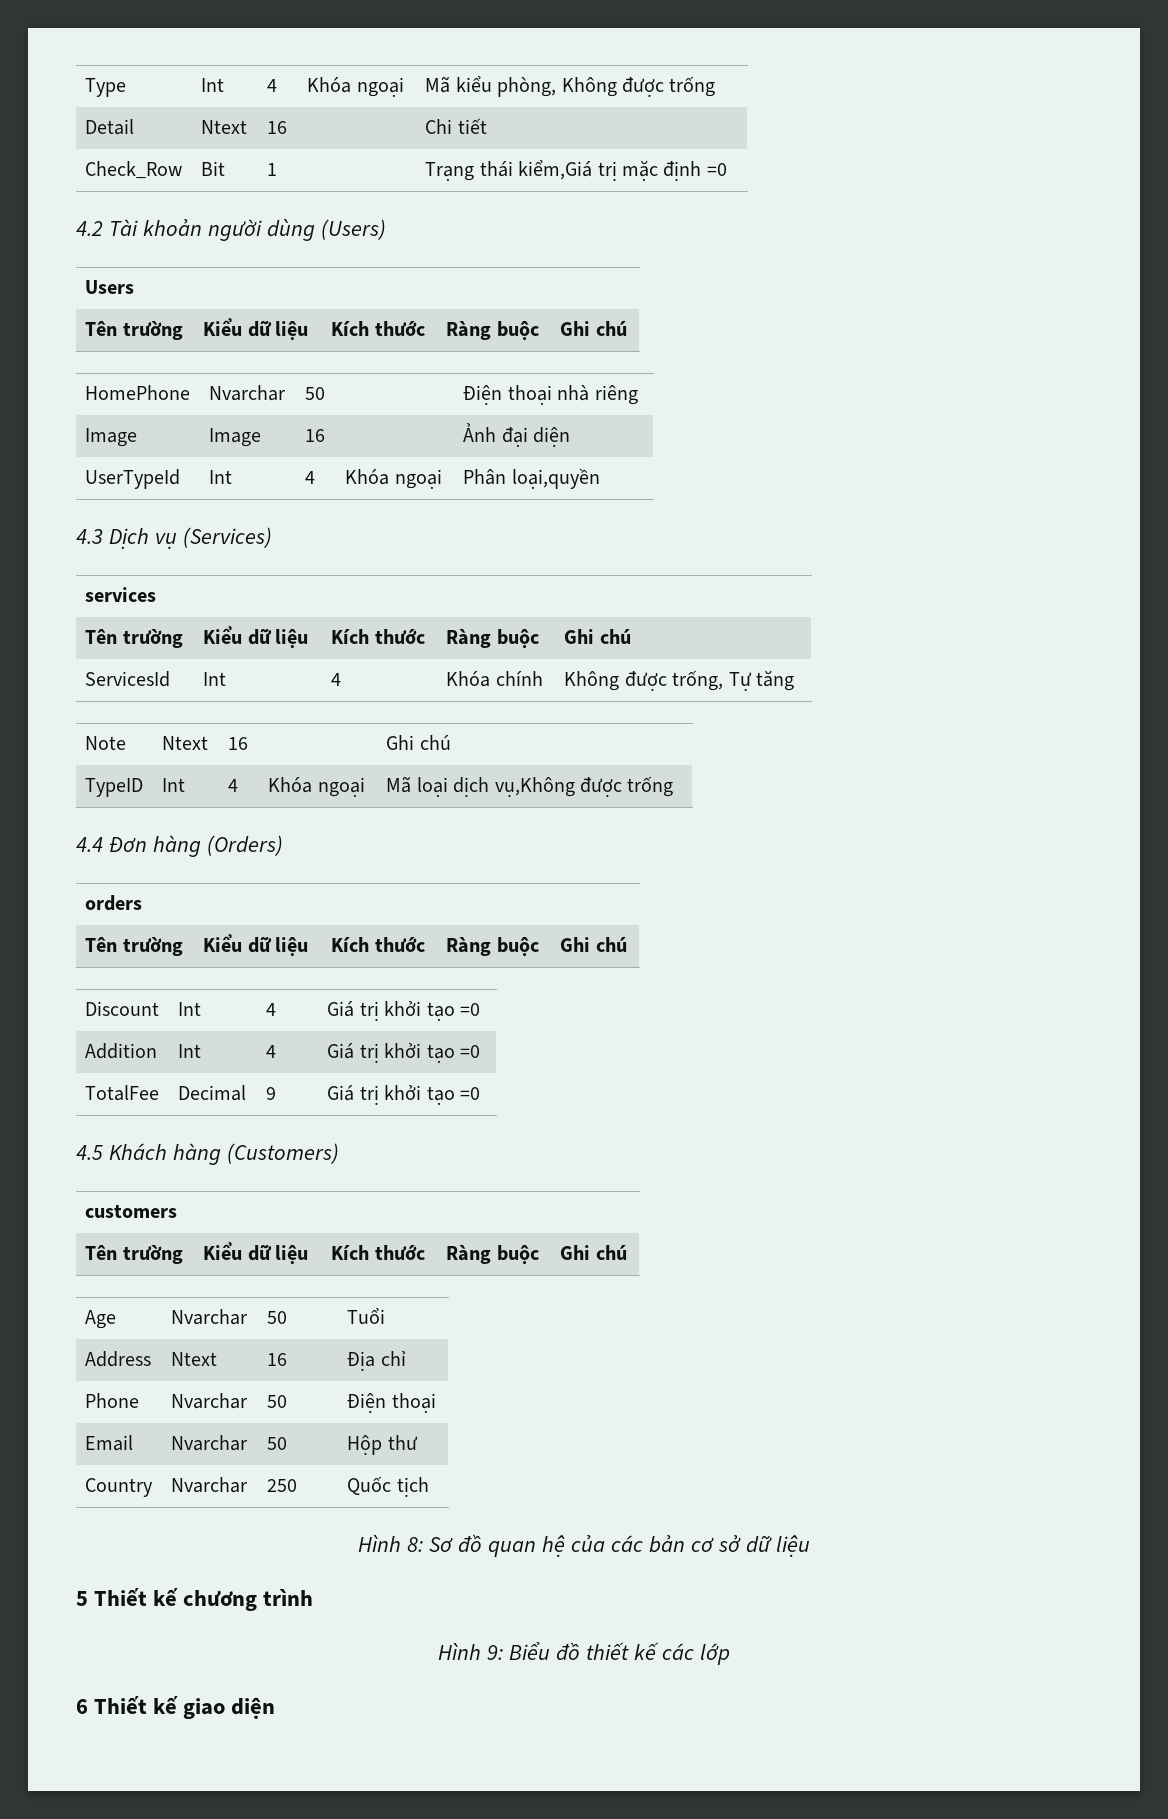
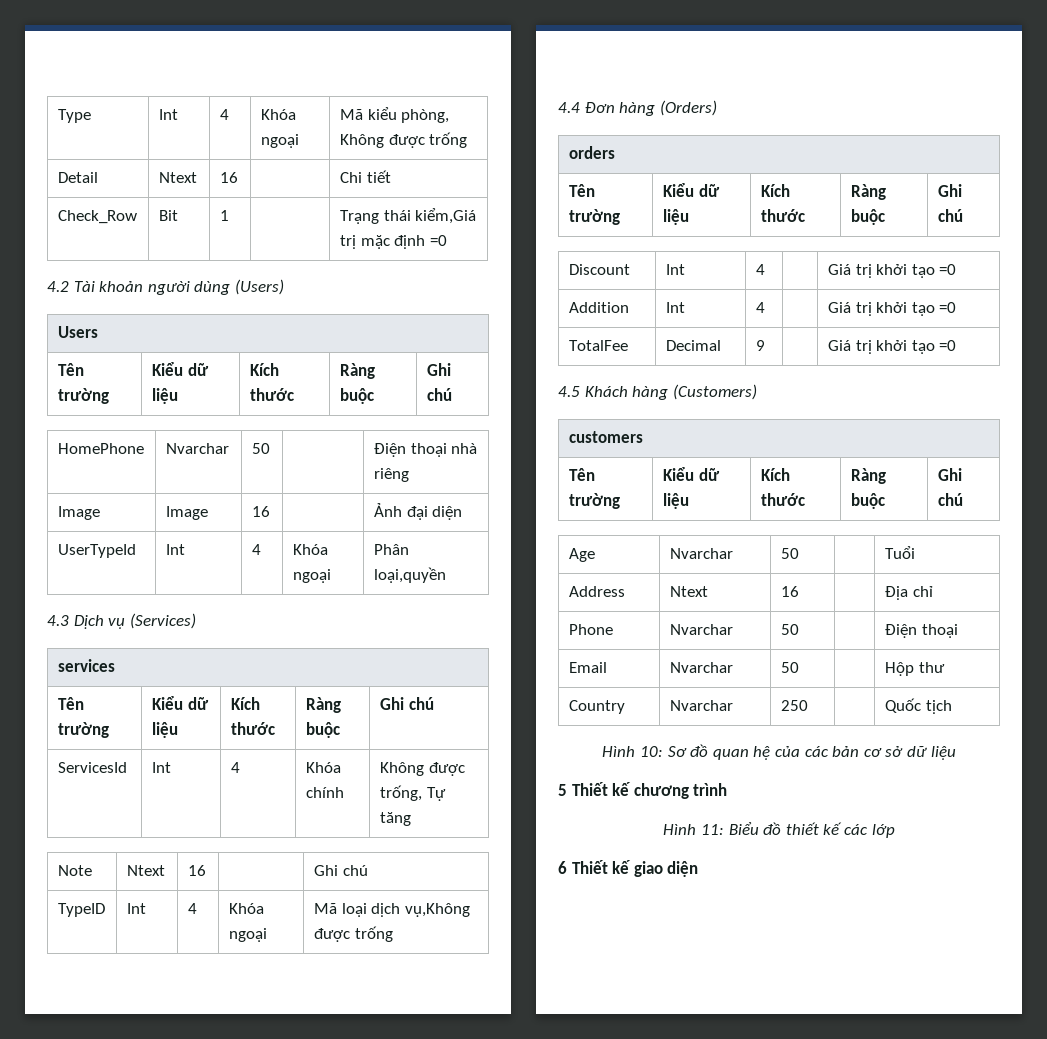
- Hình 8: Sơ đồ quan hệ của các bản cơ sở dữ liệu
+ Hình 10: Sơ đồ quan hệ của các bản cơ sở dữ liệu
- Hình 9: Biểu đồ thiết kế các lớp
+ Hình 11: Biểu đồ thiết kế các lớp

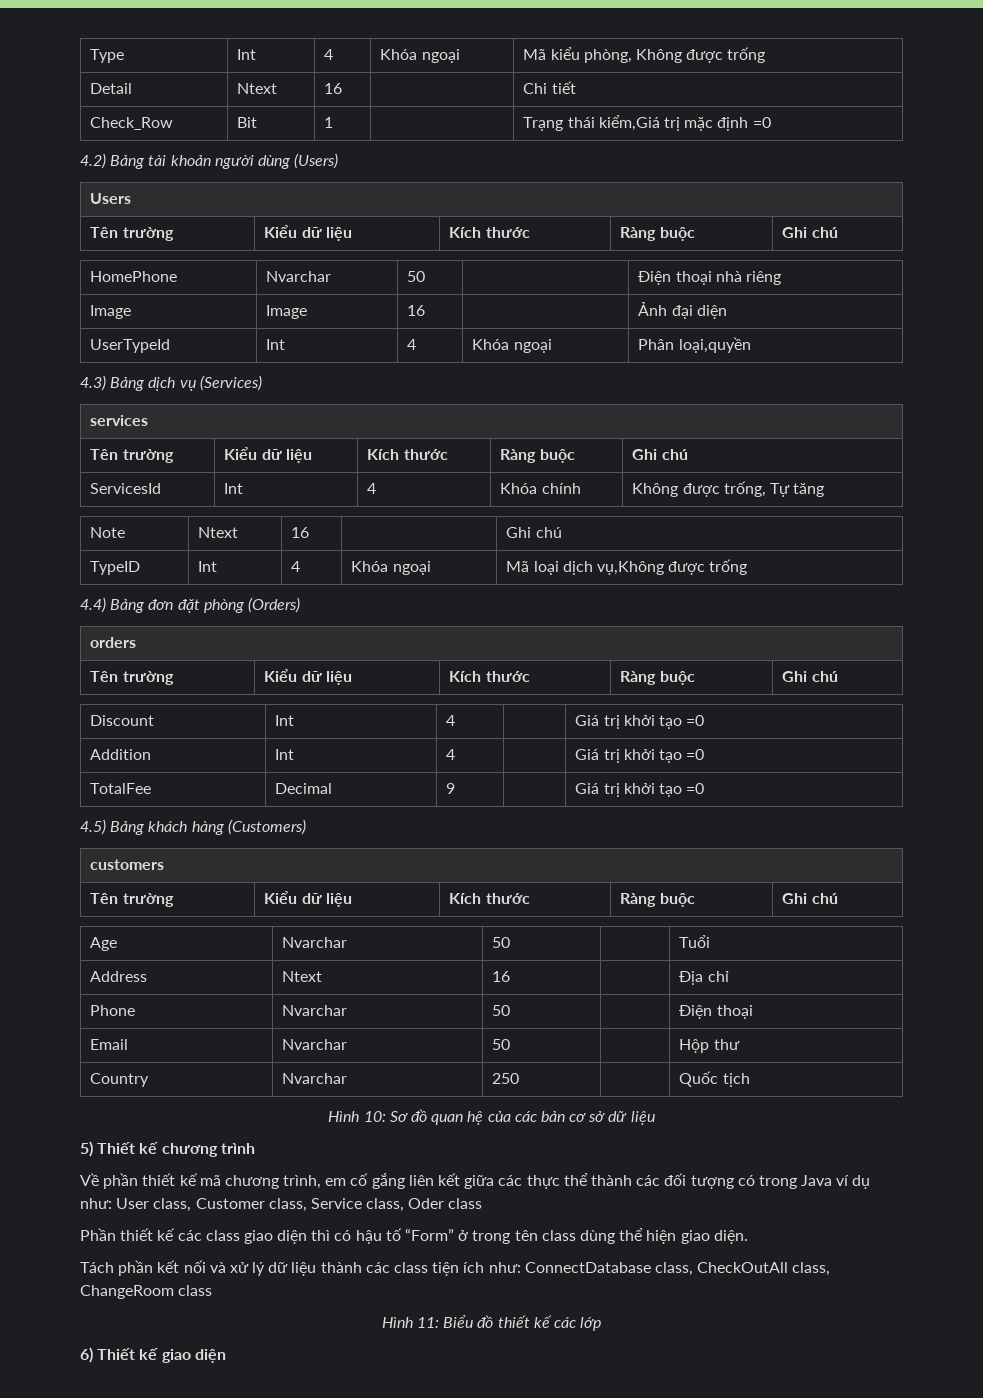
- 4.2 Tài khoản người dùng (Users)
+ 4.2) Bảng tài khoản người dùng (Users)
- 4.3 Dịch vụ (Services)
+ 4.3) Bảng dịch vụ (Services)
- 4.4 Đơn hàng (Orders)
+ 4.4) Bảng đơn đặt phòng (Orders)
- 4.5 Khách hàng (Customers)
+ 4.5) Bảng khách hàng (Customers)
- 5 Thiết kế chương trình
+ 5) Thiết kế chương trình
+ Về phần thiết kế mã chương trình, em cố gắng liên kết giữa các thực thể thành các đối tượng có trong Java ví dụ như: User class, Customer class, Service class, Oder class
+ Phần thiết kế các class giao diện thì có hậu tố “Form” ở trong tên class dùng thể hiện giao diện.
+ Tách phần kết nối và xử lý dữ liệu thành các class tiện ích như: ConnectDatabase class, CheckOutAll class, ChangeRoom class
- 6 Thiết kế giao diện
+ 6) Thiết kế giao diện

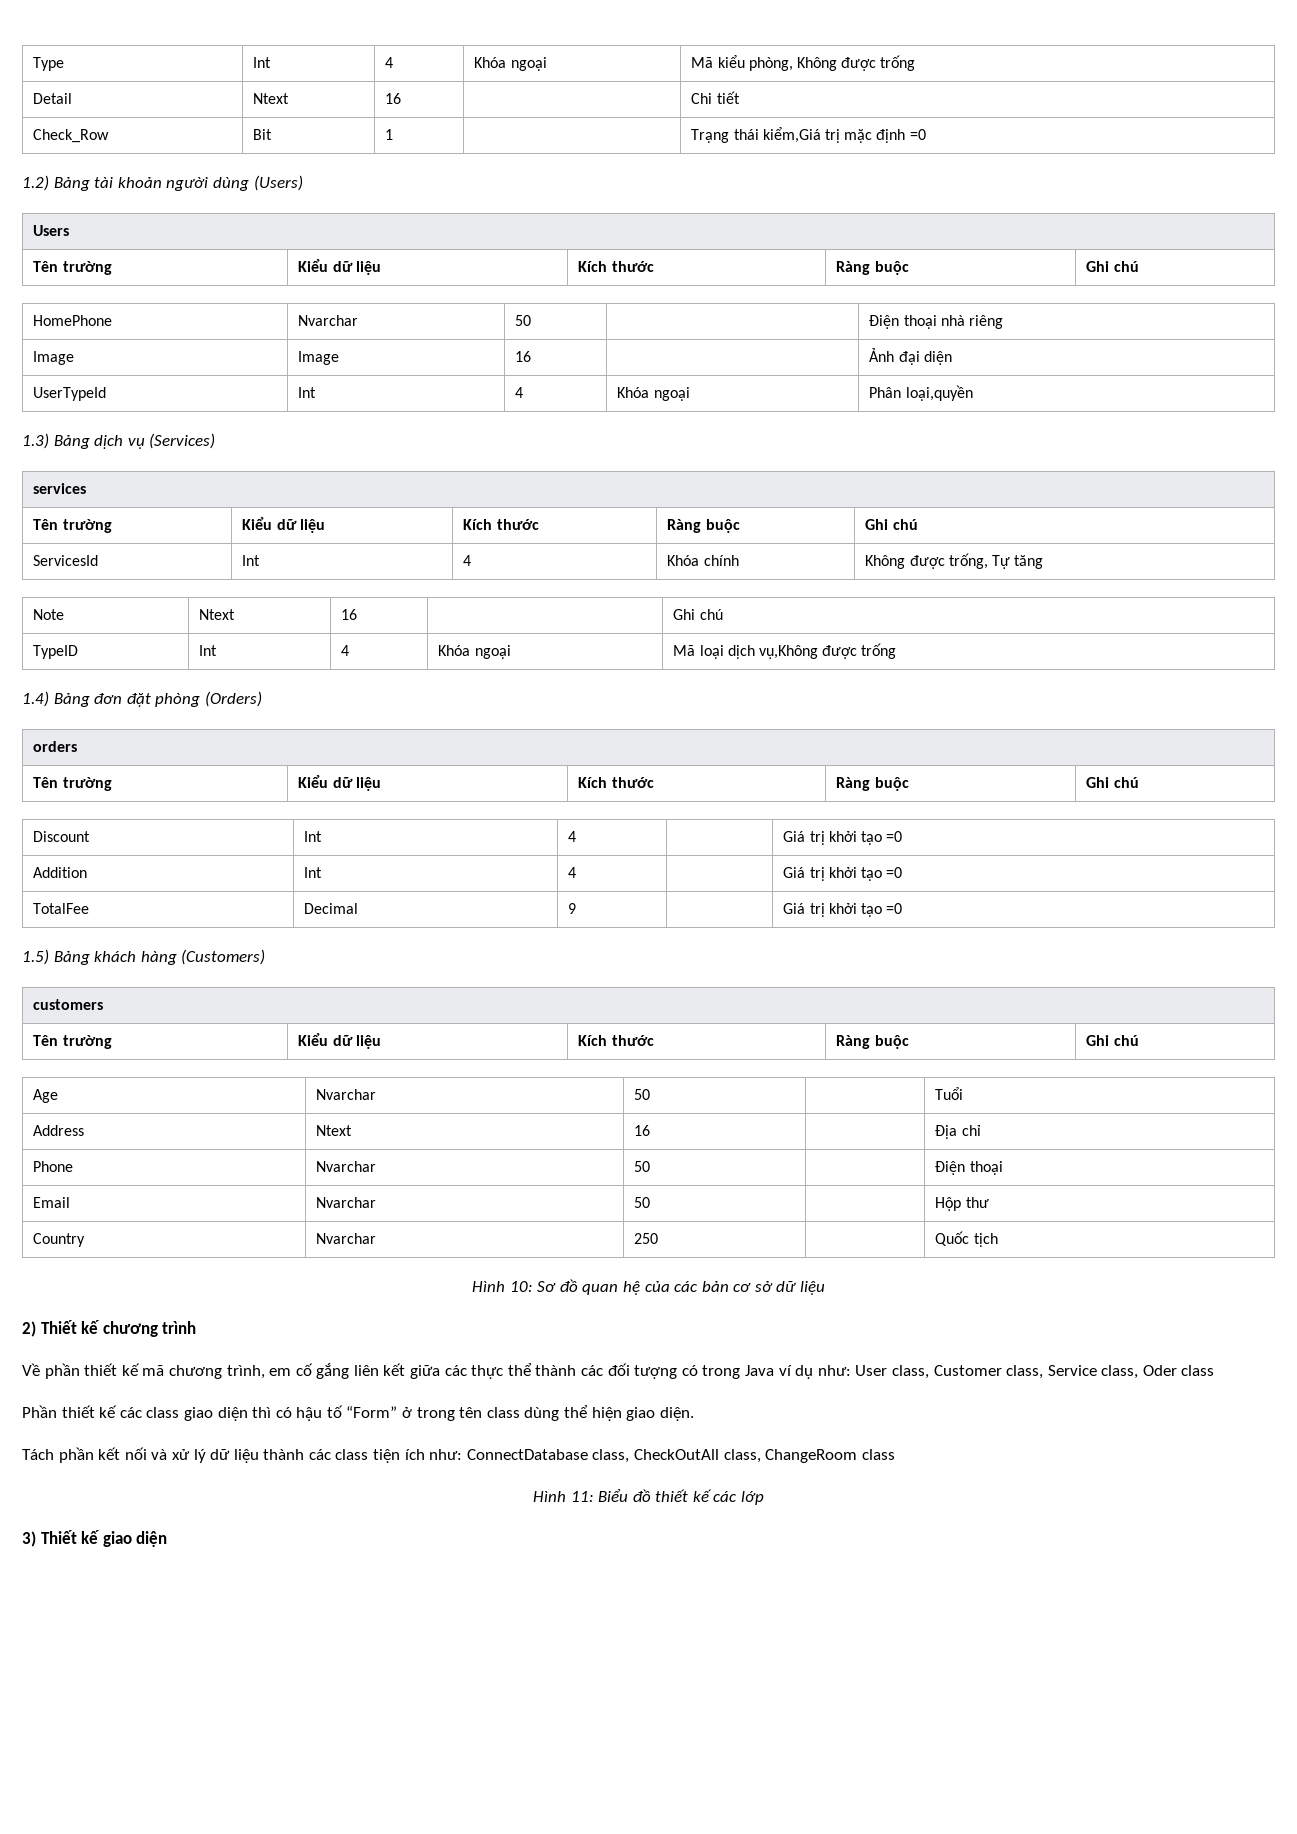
- 4.2) Bảng tài khoản người dùng (Users)
+ 1.2) Bảng tài khoản người dùng (Users)
- 4.3) Bảng dịch vụ (Services)
+ 1.3) Bảng dịch vụ (Services)
- 4.4) Bảng đơn đặt phòng (Orders)
+ 1.4) Bảng đơn đặt phòng (Orders)
- 4.5) Bảng khách hàng (Customers)
+ 1.5) Bảng khách hàng (Customers)
- 5) Thiết kế chương trình
+ 2) Thiết kế chương trình
- 6) Thiết kế giao diện
+ 3) Thiết kế giao diện

